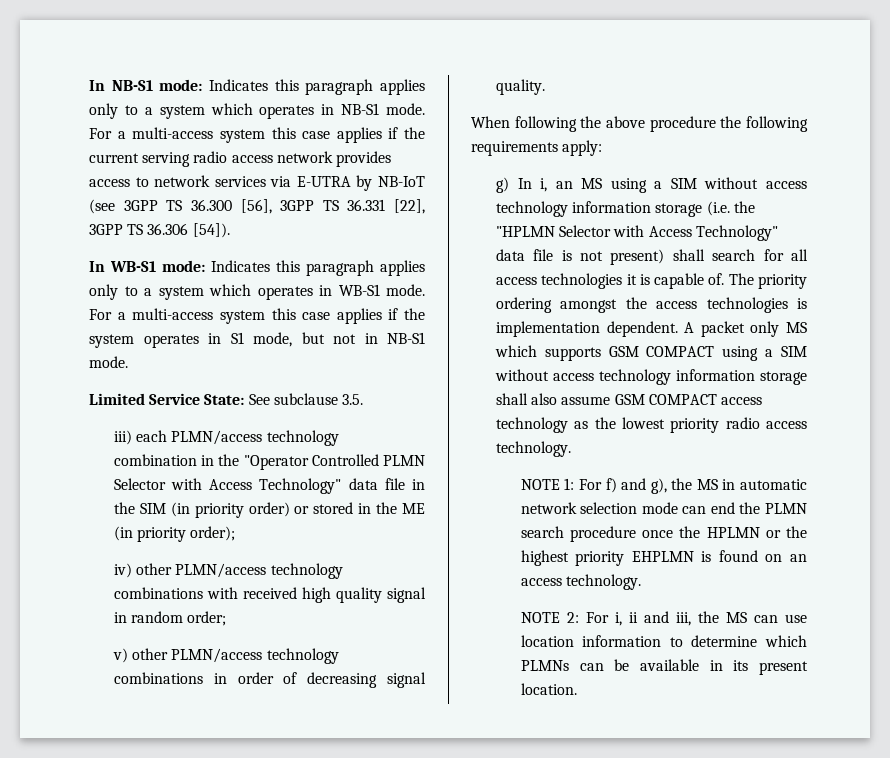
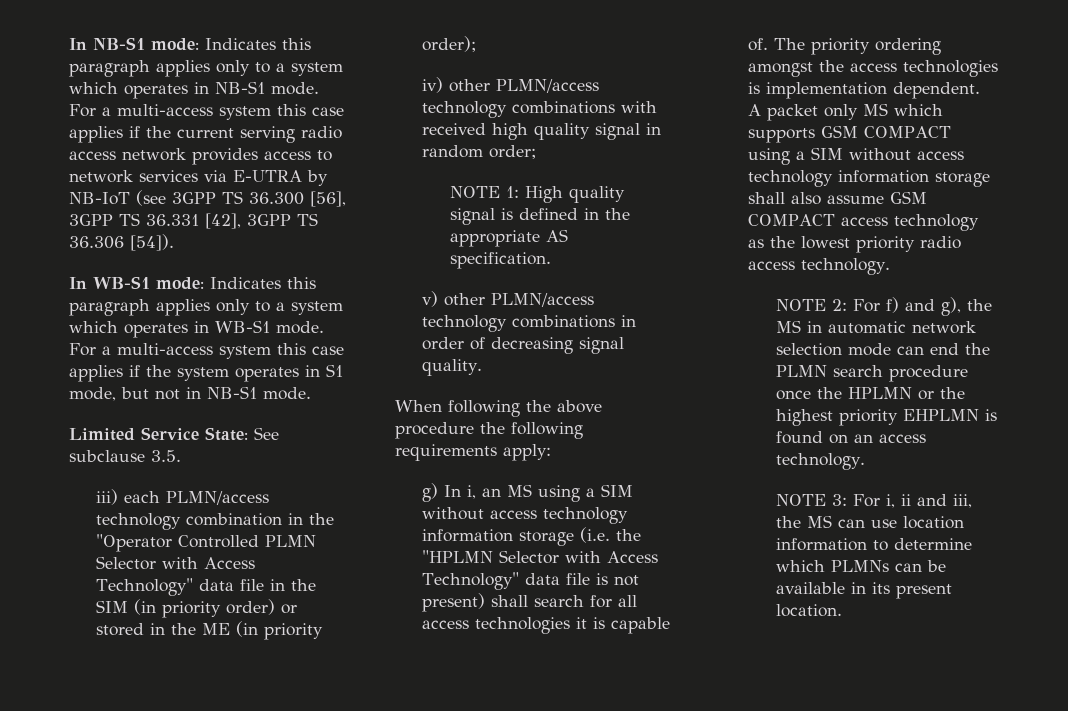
- For a multi-access system this case applies if the current serving radio access network provides access to network services via E-UTRA by NB-IoT (see 3GPP TS 36.300 [56], 3GPP TS 36.331 [22], 3GPP TS 36.306 [54]).
+ For a multi-access system this case applies if the current serving radio access network provides access to network services via E-UTRA by NB-IoT (see 3GPP TS 36.300 [56], 3GPP TS 36.331 [42], 3GPP TS 36.306 [54]).
+ NOTE 1: High quality signal is defined in the appropriate AS specification.
- NOTE 1: For f) and g), the MS in automatic network selection mode can end the PLMN search procedure once the HPLMN or the highest priority EHPLMN is found on an access technology.
+ NOTE 2: For f) and g), the MS in automatic network selection mode can end the PLMN search procedure once the HPLMN or the highest priority EHPLMN is found on an access technology.
- NOTE 2: For i, ii and iii, the MS can use location information to determine which PLMNs can be available in its present location.
+ NOTE 3: For i, ii and iii, the MS can use location information to determine which PLMNs can be available in its present location.

